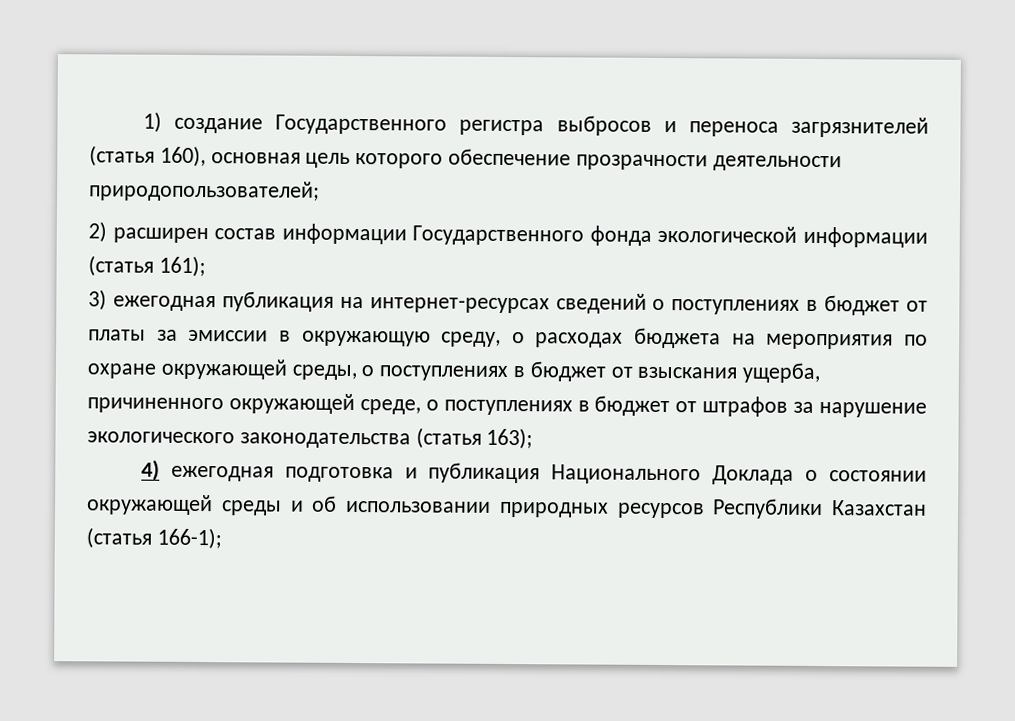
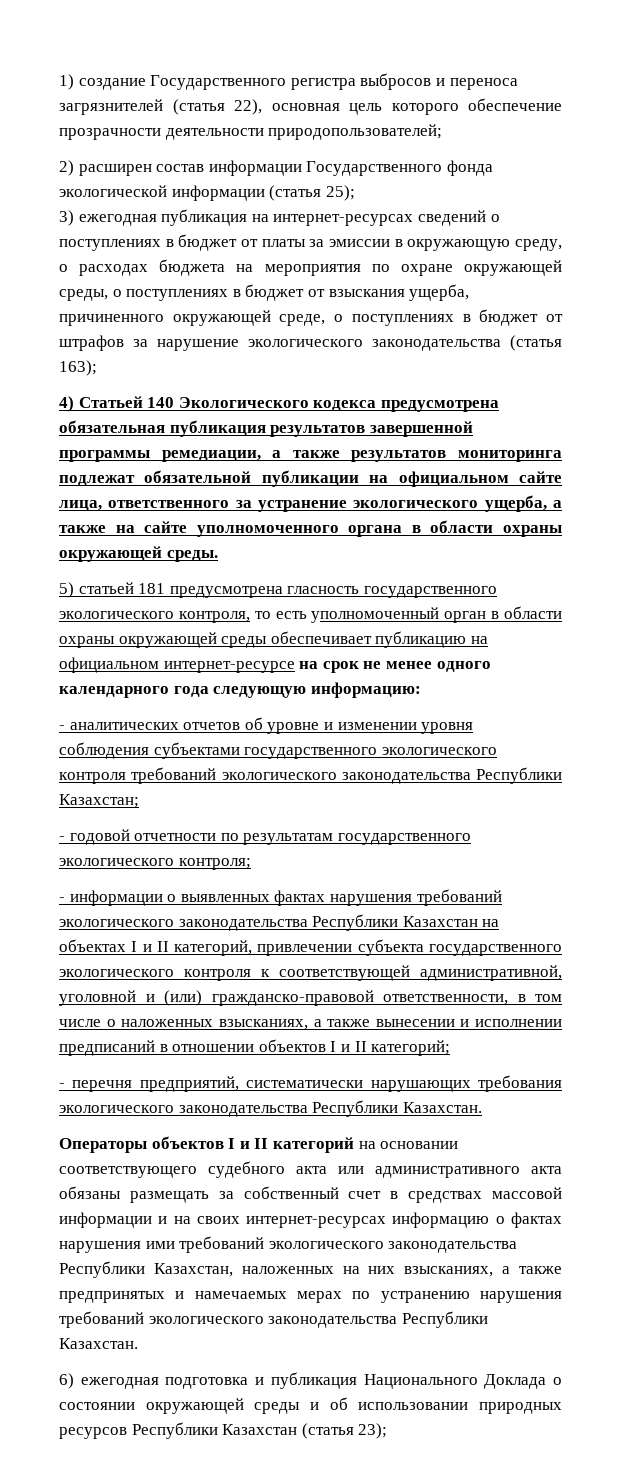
- 1) создание Государственного регистра выбросов и переноса загрязнителей (статья 160), основная цель которого обеспечение прозрачности деятельности природопользователей;
+ 1) создание Государственного регистра выбросов и переноса загрязнителей (статья 22), основная цель которого обеспечение прозрачности деятельности природопользователей;
- 2) расширен состав информации Государственного фонда экологической информации (статья 161);
+ 2) расширен состав информации Государственного фонда экологической информации (статья 25);
- 4) ежегодная подготовка и публикация Национального Доклада о состоянии окружающей среды и об использовании природных ресурсов Республики Казахстан (статья 166-1);
+ 4) Статьей 140 Экологического кодекса предусмотрена обязательная публикация результатов завершенной программы ремедиации, а также результатов мониторинга подлежат обязательной публикации на официальном сайте лица, ответственного за устранение экологического ущерба, а также на сайте уполномоченного органа в области охраны окружающей среды.
+ 5) статьей 181 предусмотрена гласность государственного экологического контроля, то есть уполномоченный орган в области охраны окружающей среды обеспечивает публикацию на официальном интернет-ресурсе на срок не менее одного календарного года следующую информацию:
+ - аналитических отчетов об уровне и изменении уровня соблюдения субъектами государственного экологического контроля требований экологического законодательства Республики Казахстан;
+ - годовой отчетности по результатам государственного экологического контроля;
+ - информации о выявленных фактах нарушения требований экологического законодательства Республики Казахстан на объектах I и II категорий, привлечении субъекта государственного экологического контроля к соответствующей административной, уголовной и (или) гражданско-правовой ответственности, в том числе о наложенных взысканиях, а также вынесении и исполнении предписаний в отношении объектов I и II категорий;
+ - перечня предприятий, систематически нарушающих требования экологического законодательства Республики Казахстан.
+ Операторы объектов I и II категорий на основании соответствующего судебного акта или административного акта обязаны размещать за собственный счет в средствах массовой информации и на своих интернет-ресурсах информацию о фактах нарушения ими требований экологического законодательства Республики Казахстан, наложенных на них взысканиях, а также предпринятых и намечаемых мерах по устранению нарушения требований экологического законодательства Республики Казахстан.
+ 6) ежегодная подготовка и публикация Национального Доклада о состоянии окружающей среды и об использовании природных ресурсов Республики Казахстан (статья 23);

